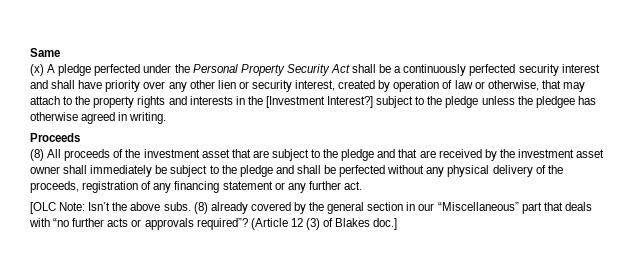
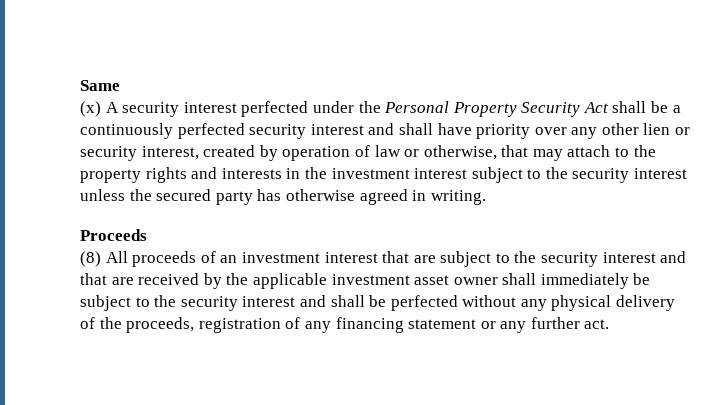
- (x) A pledge perfected under the Personal Property Security Act shall be a continuously perfected security interest and shall have priority over any other lien or security interest, created by operation of law or otherwise, that may attach to the property rights and interests in the [Investment Interest?] subject to the pledge unless the pledgee has otherwise agreed in writing.
+ (x) A security interest perfected under the Personal Property Security Act shall be a continuously perfected security interest and shall have priority over any other lien or security interest, created by operation of law or otherwise, that may attach to the property rights and interests in the investment interest subject to the security interest unless the secured party has otherwise agreed in writing.
- (8) All proceeds of the investment asset that are subject to the pledge and that are received by the investment asset owner shall immediately be subject to the pledge and shall be perfected without any physical delivery of the proceeds, registration of any financing statement or any further act.
+ (8) All proceeds of an investment interest that are subject to the security interest and that are received by the applicable investment asset owner shall immediately be subject to the security interest and shall be perfected without any physical delivery of the proceeds, registration of any financing statement or any further act.
- [OLC Note: Isn’t the above subs. (8) already covered by the general section in our “Miscellaneous” part that deals with “no further acts or approvals required”? (Article 12 (3) of Blakes doc.]

